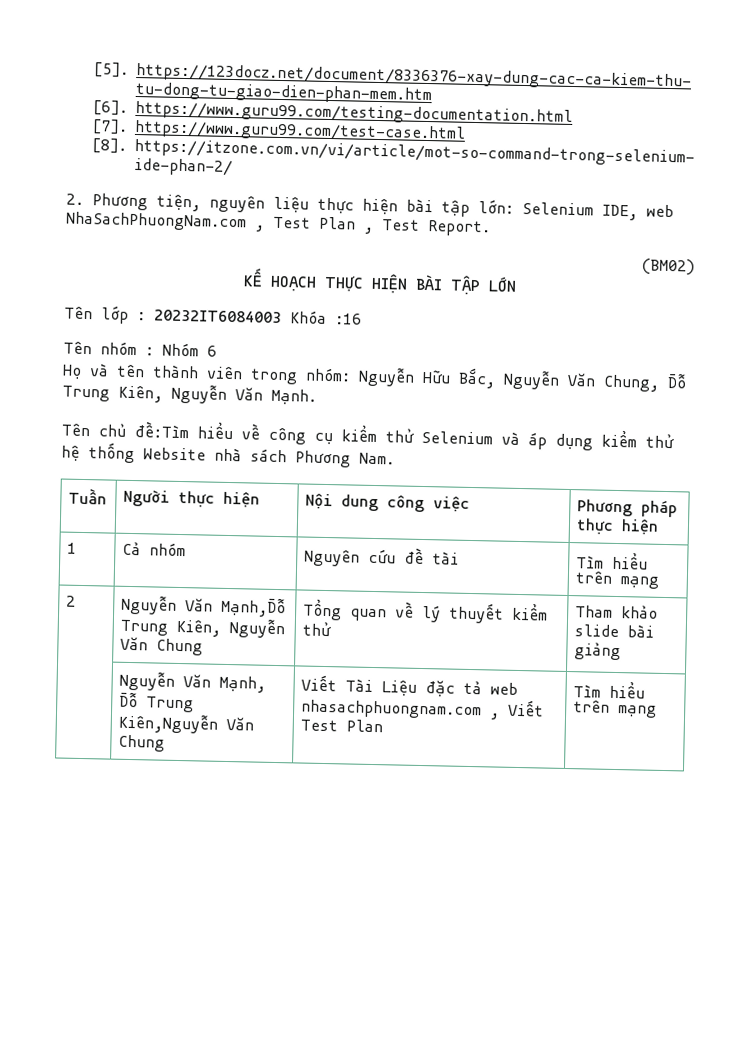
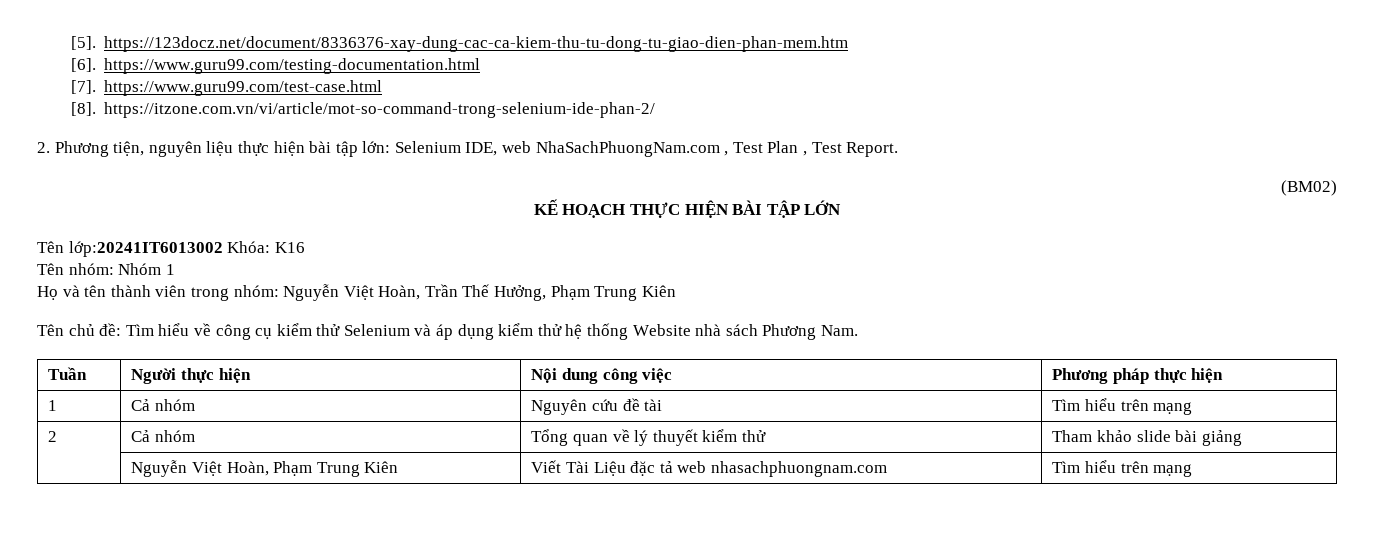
- Tên lớp : 20232IT6084003 Khóa :16
- Tên nhóm : Nhóm 6
+ Tên lớp:20241IT6013002 Khóa: K16
+ Tên nhóm: Nhóm 1
- Họ và tên thành viên trong nhóm: Nguyễn Hữu Bắc, Nguyễn Văn Chung, Đỗ Trung Kiên, Nguyễn Văn Mạnh.
+ Họ và tên thành viên trong nhóm: Nguyễn Việt Hoàn, Trần Thế Hưởng, Phạm Trung Kiên
- Tên chủ đề:Tìm hiểu về công cụ kiểm thử Selenium và áp dụng kiểm thử hệ thống Website nhà sách Phương Nam.
+ Tên chủ đề: Tìm hiểu về công cụ kiểm thử Selenium và áp dụng kiểm thử hệ thống Website nhà sách Phương Nam.
- 2 | Nguyễn Văn Mạnh,Đỗ Trung Kiên, Nguyễn Văn Chung | Tổng quan về lý thuyết kiểm thử | Tham khảo slide bài giảng
+ 2 | Cả nhóm | Tổng quan về lý thuyết kiểm thử | Tham khảo slide bài giảng
- | Nguyễn Văn Mạnh, Đỗ Trung Kiên,Nguyễn Văn Chung | Viết Tài Liệu đặc tả web nhasachphuongnam.com , Viết Test Plan | Tìm hiểu trên mạng
+ | Nguyễn Việt Hoàn, Phạm Trung Kiên | Viết Tài Liệu đặc tả web nhasachphuongnam.com | Tìm hiểu trên mạng

